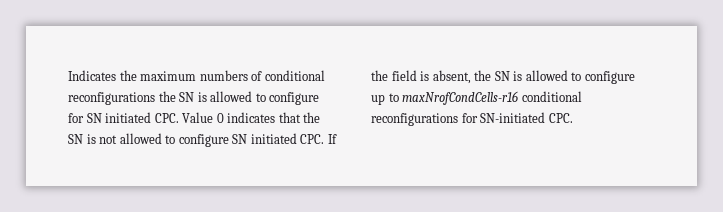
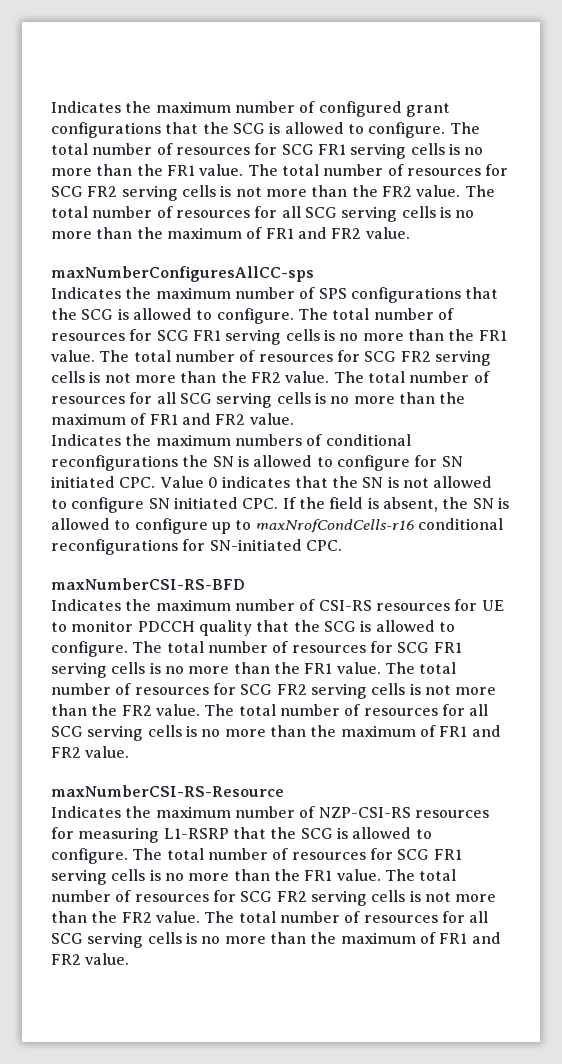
+ Indicates the maximum number of configured grant configurations that the SCG is allowed to configure. The total number of resources for SCG FR1 serving cells is no more than the FR1 value. The total number of resources for SCG FR2 serving cells is not more than the FR2 value. The total number of resources for all SCG serving cells is no more than the maximum of FR1 and FR2 value.
+ maxNumberConfiguresAllCC-sps
+ Indicates the maximum number of SPS configurations that the SCG is allowed to configure. The total number of resources for SCG FR1 serving cells is no more than the FR1 value. The total number of resources for SCG FR2 serving cells is not more than the FR2 value. The total number of resources for all SCG serving cells is no more than the maximum of FR1 and FR2 value.
+ maxNumberCSI-RS-BFD
+ Indicates the maximum number of CSI-RS resources for UE to monitor PDCCH quality that the SCG is allowed to configure. The total number of resources for SCG FR1 serving cells is no more than the FR1 value. The total number of resources for SCG FR2 serving cells is not more than the FR2 value. The total number of resources for all SCG serving cells is no more than the maximum of FR1 and FR2 value.
+ maxNumberCSI-RS-Resource
+ Indicates the maximum number of NZP-CSI-RS resources for measuring L1-RSRP that the SCG is allowed to configure. The total number of resources for SCG FR1 serving cells is no more than the FR1 value. The total number of resources for SCG FR2 serving cells is not more than the FR2 value. The total number of resources for all SCG serving cells is no more than the maximum of FR1 and FR2 value.

